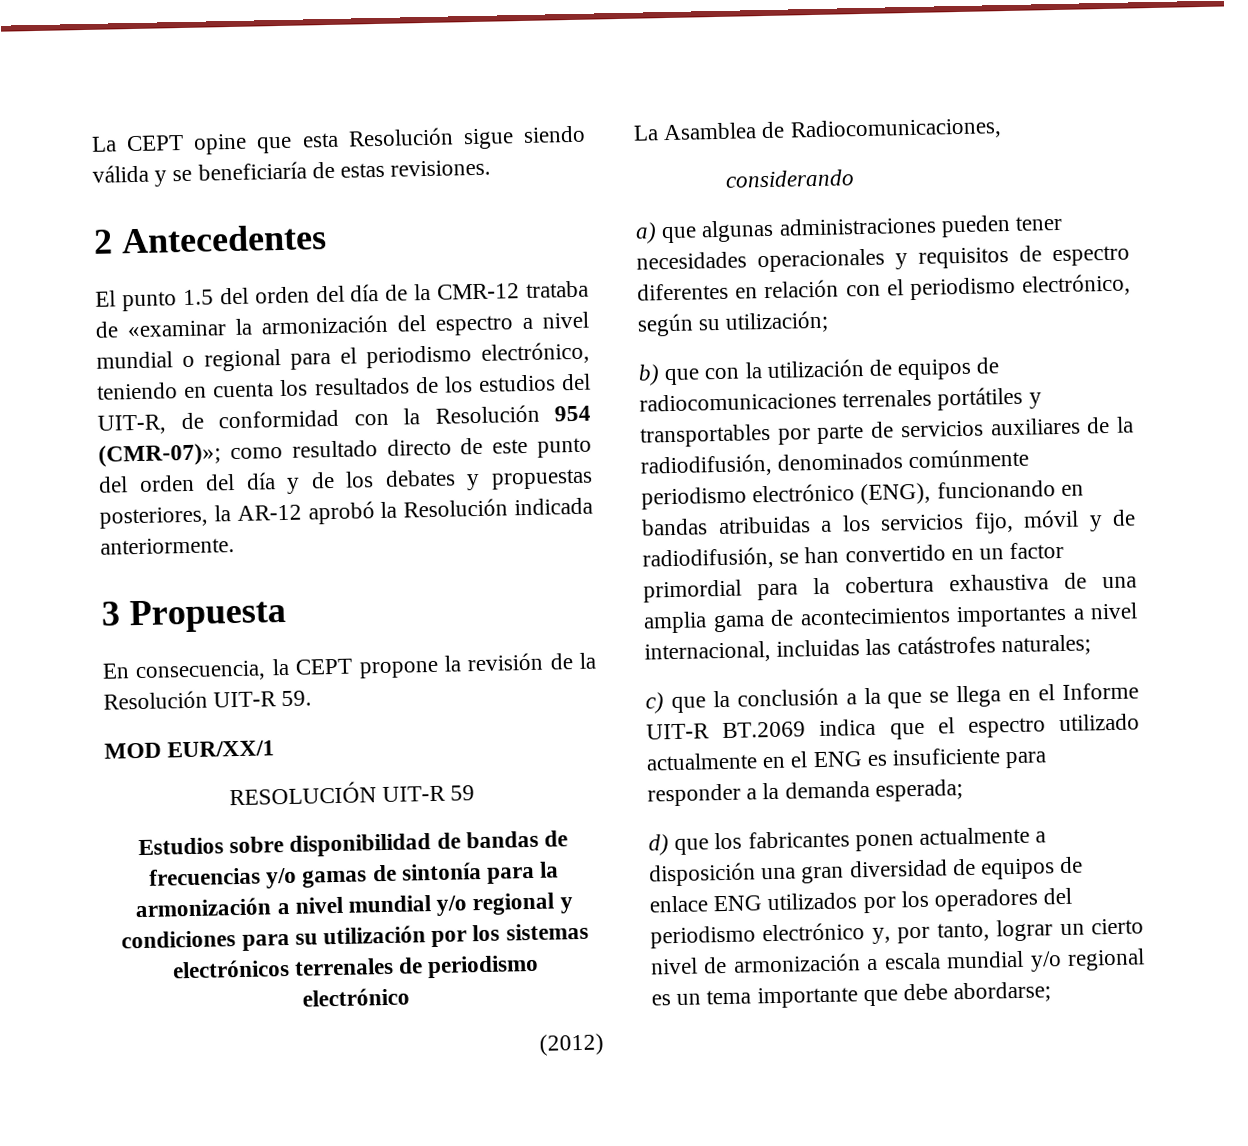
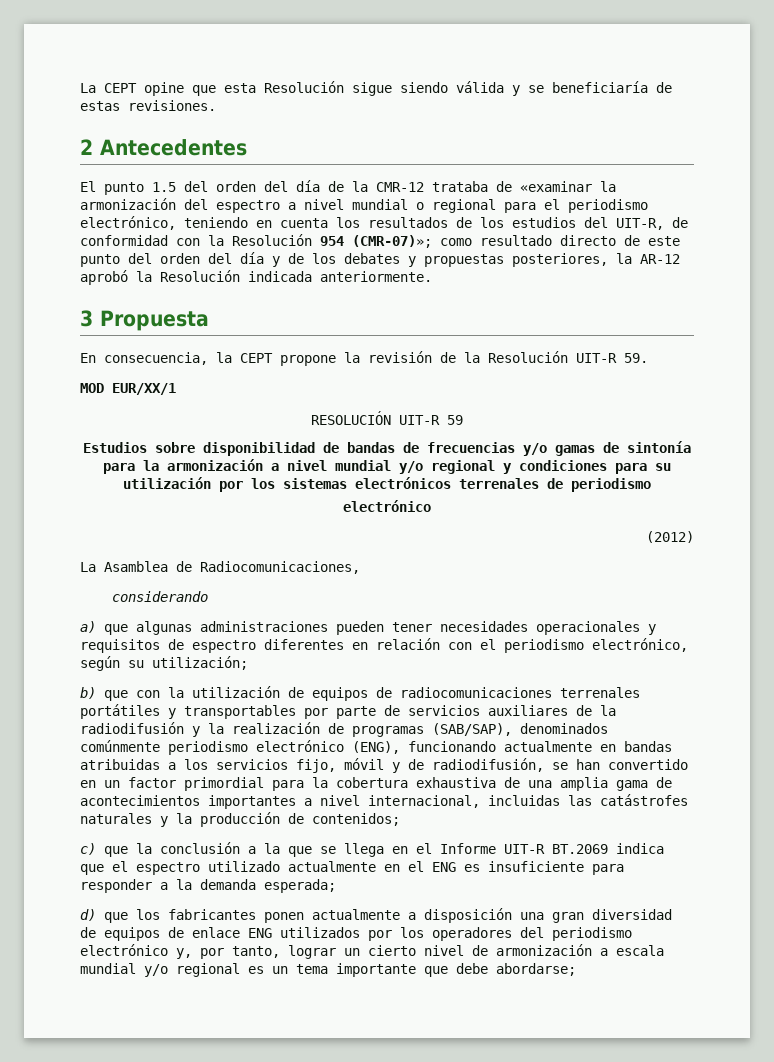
- b) que con la utilización de equipos de radiocomunicaciones terrenales portátiles y transportables por parte de servicios auxiliares de la radiodifusión, denominados comúnmente periodismo electrónico (ENG), funcionando en bandas atribuidas a los servicios fijo, móvil y de radiodifusión, se han convertido en un factor primordial para la cobertura exhaustiva de una amplia gama de acontecimientos importantes a nivel internacional, incluidas las catástrofes naturales;
+ b) que con la utilización de equipos de radiocomunicaciones terrenales portátiles y transportables por parte de servicios auxiliares de la radiodifusión y la realización de programas (SAB/SAP), denominados comúnmente periodismo electrónico (ENG), funcionando actualmente en bandas atribuidas a los servicios fijo, móvil y de radiodifusión, se han convertido en un factor primordial para la cobertura exhaustiva de una amplia gama de acontecimientos importantes a nivel internacional, incluidas las catástrofes naturales y la producción de contenidos;

